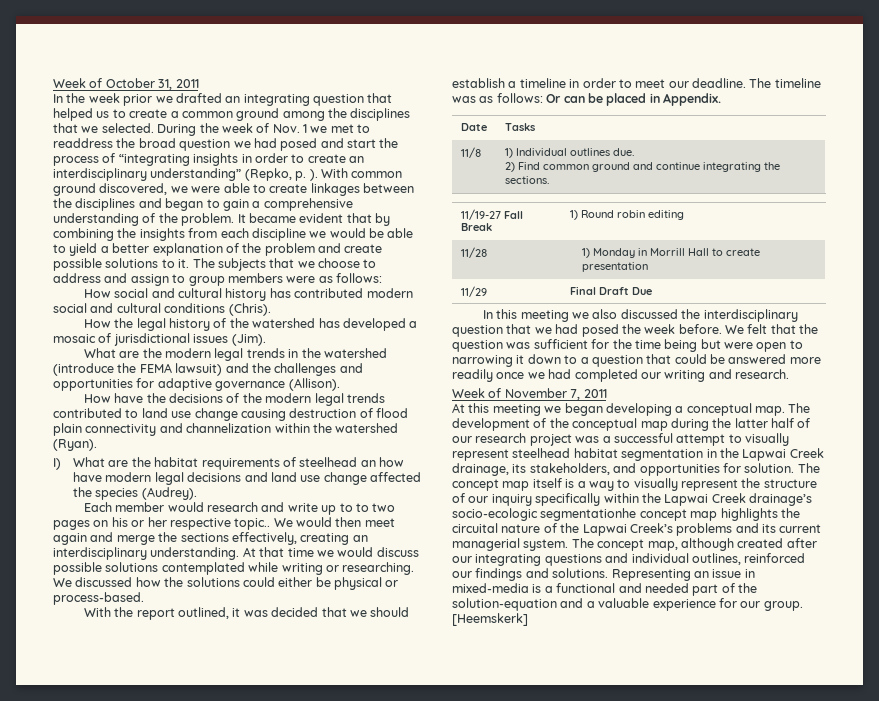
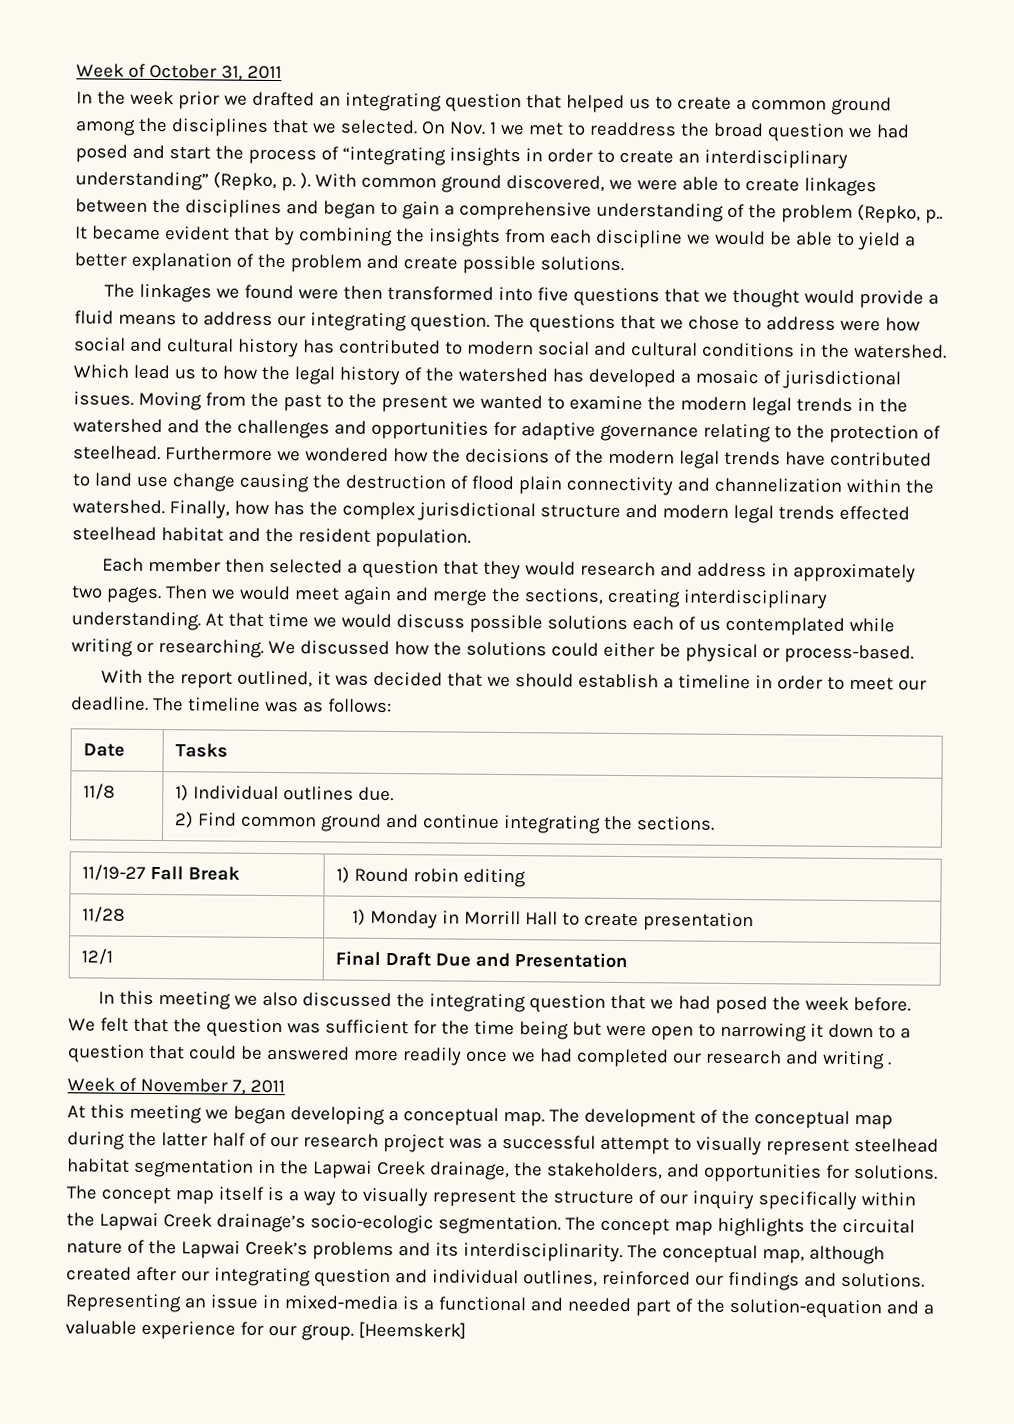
- During the week of Nov. 1 we met to readdress the broad question we had posed and start the process of “integrating insights in order to create an interdisciplinary understanding” (Repko, p. ).
+ On Nov. 1 we met to readdress the broad question we had posed and start the process of “integrating insights in order to create an interdisciplinary understanding” (Repko, p. ).
- With common ground discovered, we were able to create linkages between the disciplines and began to gain a comprehensive understanding of the problem.
+ With common ground discovered, we were able to create linkages between the disciplines and began to gain a comprehensive understanding of the problem (Repko, p..
- It became evident that by combining the insights from each discipline we would be able to yield a better explanation of the problem and create possible solutions to it. The subjects that we choose to address and assign to group members were as follows:
- How social and cultural history has contributed modern social and cultural conditions (Chris).
- How the legal history of the watershed has developed a mosaic of jurisdictional issues (Jim).
- What are the modern legal trends in the watershed (introduce the FEMA lawsuit) and the challenges and opportunities for adaptive governance (Allison).
- How have the decisions of the modern legal trends contributed to land use change causing destruction of flood plain connectivity and channelization within the watershed (Ryan).
- I) What are the habitat requirements of steelhead an how have modern legal decisions and land use change affected the species (Audrey).
- Each member would research and write up to to two pages on his or her respective topic.. We would then meet again and merge the sections effectively, creating an interdisciplinary understanding.
+ It became evident that by combining the insights from each discipline we would be able to yield a better explanation of the problem and create possible solutions.
+ The linkages we found were then transformed into five questions that we thought would provide a fluid means to address our integrating question. The questions that we chose to address were how social and cultural history has contributed to modern social and cultural conditions in the watershed. Which lead us to how the legal history of the watershed has developed a mosaic of jurisdictional issues. Moving from the past to the present we wanted to examine the modern legal trends in the watershed and the challenges and opportunities for adaptive governance relating to the protection of steelhead. Furthermore we wondered how the decisions of the modern legal trends have contributed to land use change causing the destruction of flood plain connectivity and channelization within the watershed. Finally, how has the complex jurisdictional structure and modern legal trends effected steelhead habitat and the resident population.
+ Each member then selected a question that they would research and address in approximately two pages. Then we would meet again and merge the sections, creating interdisciplinary understanding.
- At that time we would discuss possible solutions contemplated while writing or researching.
+ At that time we would discuss possible solutions each of us contemplated while writing or researching.
- The timeline was as follows: Or can be placed in Appendix.
+ The timeline was as follows:
- 11/29 | Final Draft Due
+ 12/1 | Final Draft Due and Presentation
- In this meeting we also discussed the interdisciplinary question that we had posed the week before.
+ In this meeting we also discussed the integrating question that we had posed the week before.
- We felt that the question was sufficient for the time being but were open to narrowing it down to a question that could be answered more readily once we had completed our writing and research.
+ We felt that the question was sufficient for the time being but were open to narrowing it down to a question that could be answered more readily once we had completed our research and writing .
- The development of the conceptual map during the latter half of our research project was a successful attempt to visually represent steelhead habitat segmentation in the Lapwai Creek drainage, its stakeholders, and opportunities for solution.
+ The development of the conceptual map during the latter half of our research project was a successful attempt to visually represent steelhead habitat segmentation in the Lapwai Creek drainage, the stakeholders, and opportunities for solutions.
- The concept map itself is a way to visually represent the structure of our inquiry specifically within the Lapwai Creek drainage’s socio-ecologic segmentationhe concept map highlights the circuital nature of the Lapwai Creek’s problems and its current managerial system. The concept map, although created after our integrating questions and individual outlines, reinforced our findings and solutions.
+ The concept map itself is a way to visually represent the structure of our inquiry specifically within the Lapwai Creek drainage’s socio-ecologic segmentation. The concept map highlights the circuital nature of the Lapwai Creek’s problems and its interdisciplinarity. The conceptual map, although created after our integrating question and individual outlines, reinforced our findings and solutions.

